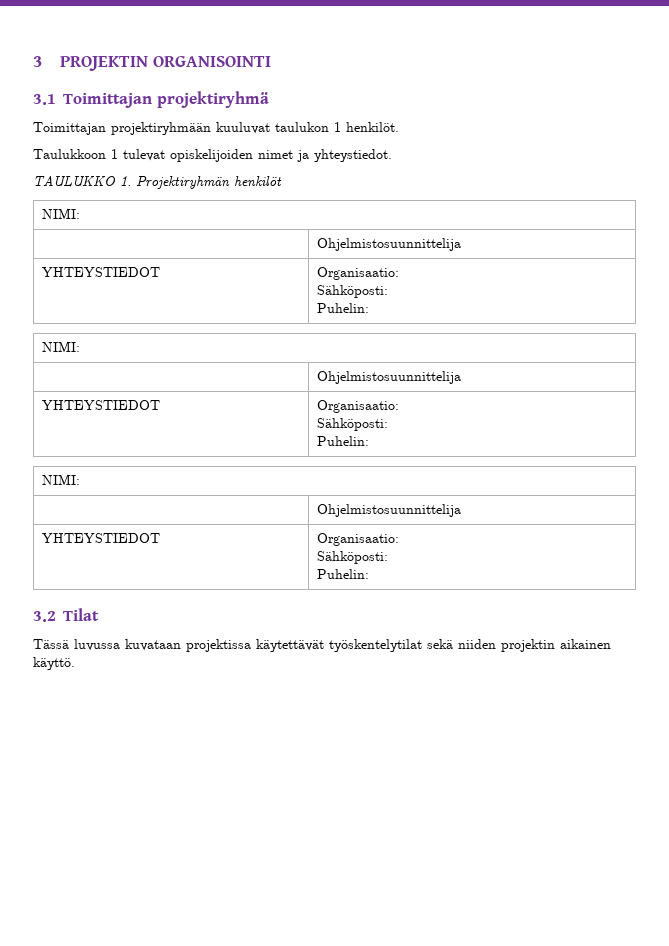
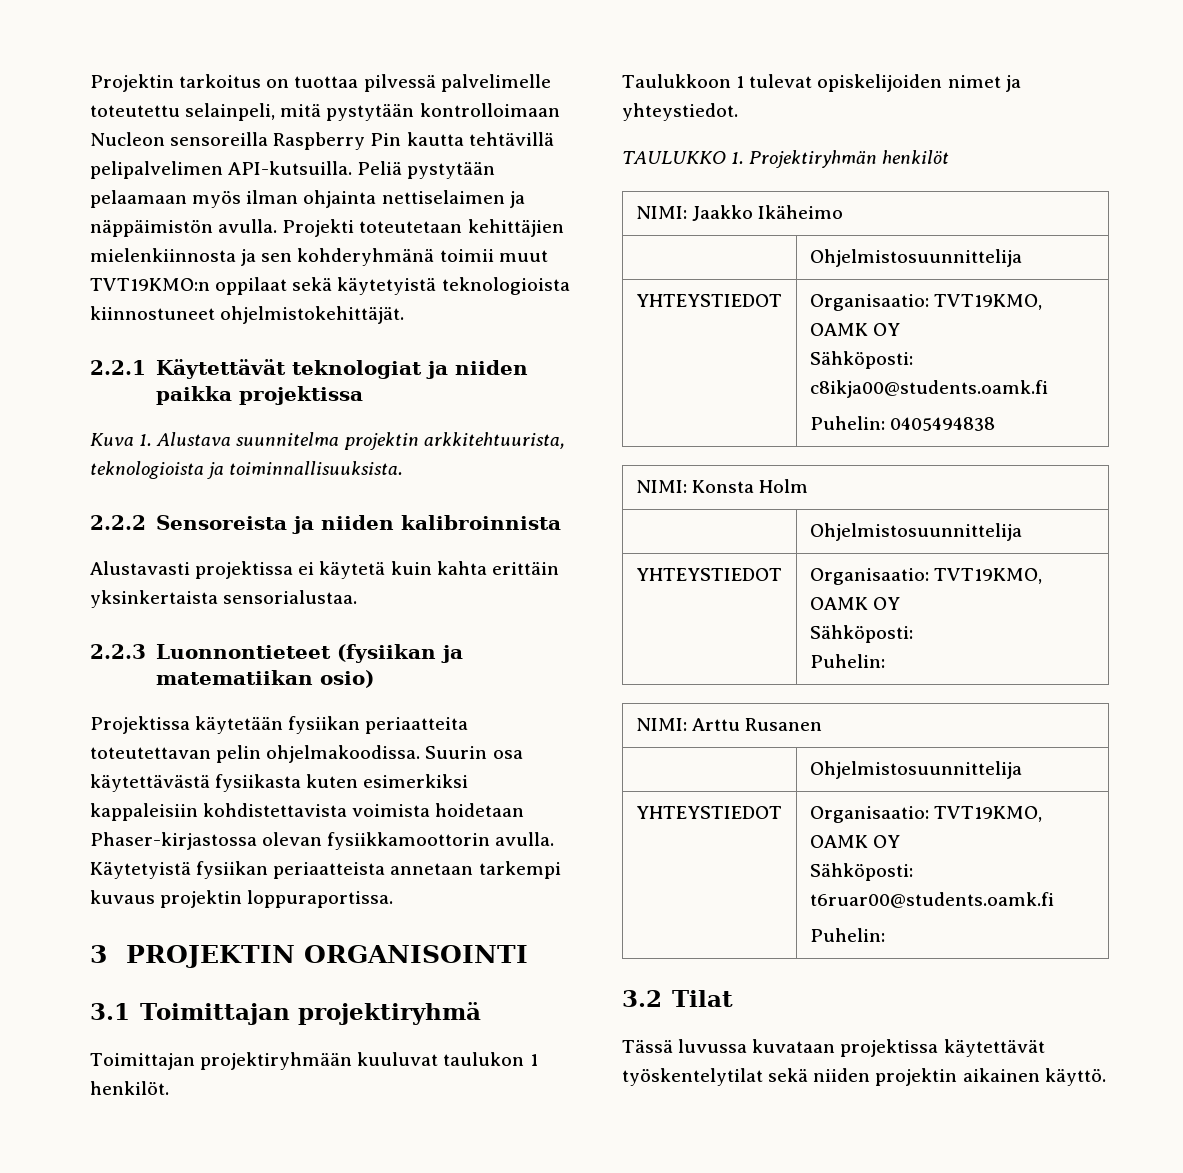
+ Projektin tarkoitus on tuottaa pilvessä palvelimelle toteutettu selainpeli, mitä pystytään kontrolloimaan Nucleon sensoreilla Raspberry Pin kautta tehtävillä pelipalvelimen API-kutsuilla. Peliä pystytään pelaamaan myös ilman ohjainta nettiselaimen ja näppäimistön avulla. Projekti toteutetaan kehittäjien mielenkiinnosta ja sen kohderyhmänä toimii muut TVT19KMO:n oppilaat sekä käytetyistä teknologioista kiinnostuneet ohjelmistokehittäjät.
+ 2.2.1 Käytettävät teknologiat ja niiden paikka projektissa
+ Kuva 1. Alustava suunnitelma projektin arkkitehtuurista, teknologioista ja toiminnallisuuksista.
+ 2.2.2 Sensoreista ja niiden kalibroinnista
+ Alustavasti projektissa ei käytetä kuin kahta erittäin yksinkertaista sensorialustaa.
+ 2.2.3 Luonnontieteet (fysiikan ja matematiikan osio)
+ Projektissa käytetään fysiikan periaatteita toteutettavan pelin ohjelmakoodissa. Suurin osa käytettävästä fysiikasta kuten esimerkiksi kappaleisiin kohdistettavista voimista hoidetaan Phaser-kirjastossa olevan fysiikkamoottorin avulla. Käytetyistä fysiikan periaatteista annetaan tarkempi kuvaus projektin loppuraportissa.
  TAULUKKO 1. Projektiryhmän henkilöt
- NIMI:
+ NIMI: Jaakko Ikäheimo
  | Ohjelmistosuunnittelija
- YHTEYSTIEDOT | Organisaatio:
+ YHTEYSTIEDOT | Organisaatio: TVT19KMO, OAMK OY
+ Sähköposti: c8ikja00@students.oamk.fi
+ Puhelin: 0405494838
+ NIMI: Konsta Holm
+ | Ohjelmistosuunnittelija
+ YHTEYSTIEDOT | Organisaatio: TVT19KMO, OAMK OY
  Sähköposti:
  Puhelin:
- NIMI:
+ NIMI: Arttu Rusanen
  | Ohjelmistosuunnittelija
- YHTEYSTIEDOT | Organisaatio:
- Sähköposti:
- Puhelin:
- NIMI:
- | Ohjelmistosuunnittelija
- YHTEYSTIEDOT | Organisaatio:
- Sähköposti:
+ YHTEYSTIEDOT | Organisaatio: TVT19KMO, OAMK OY
+ Sähköposti: t6ruar00@students.oamk.fi

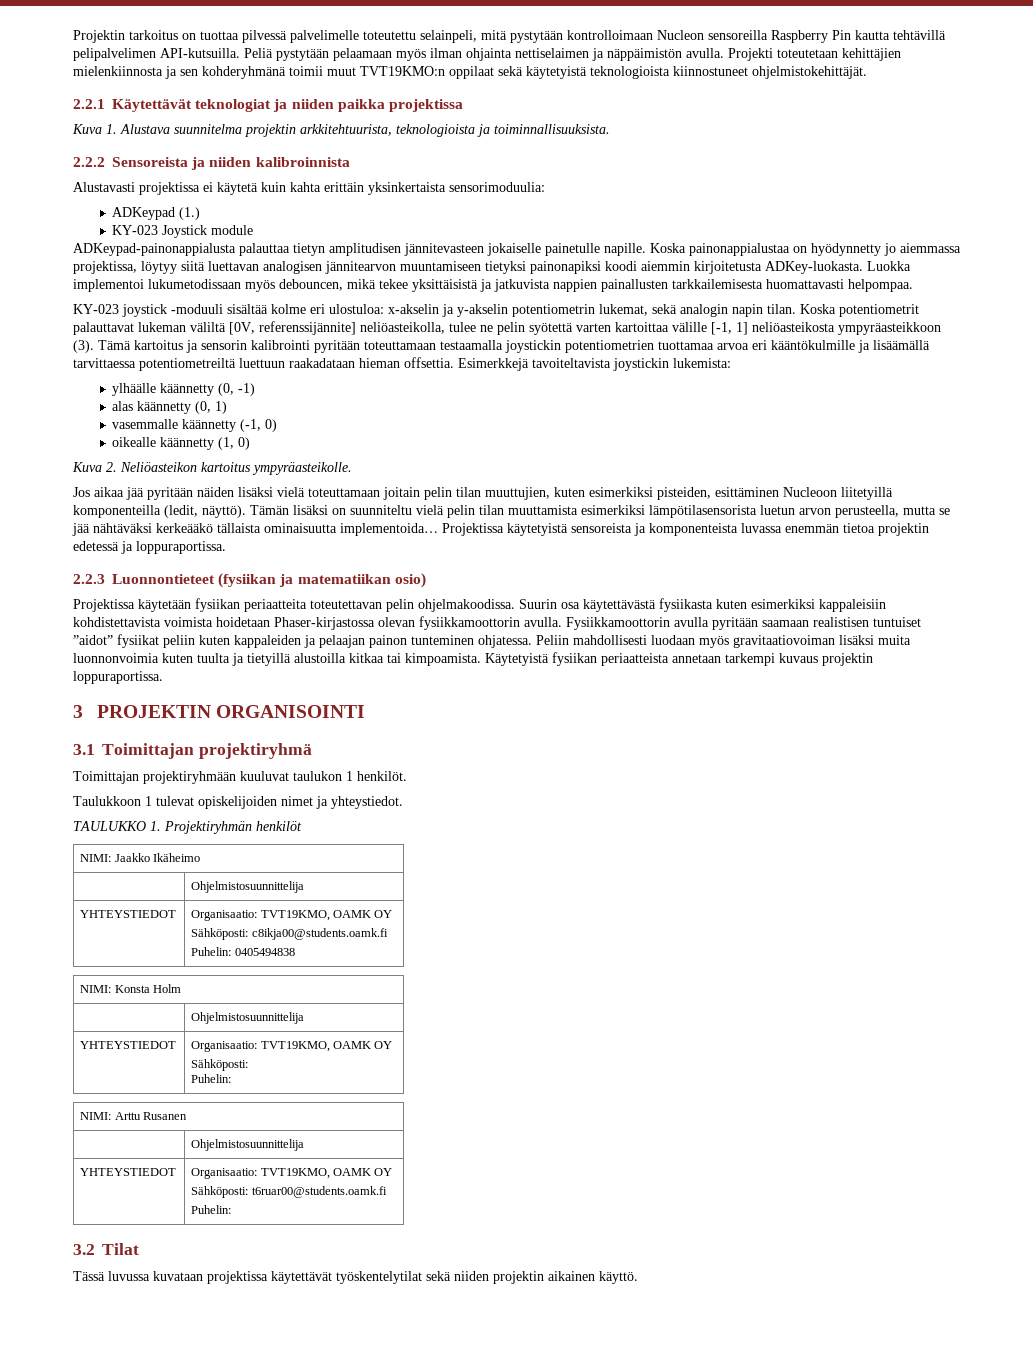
- Alustavasti projektissa ei käytetä kuin kahta erittäin yksinkertaista sensorialustaa.
+ Alustavasti projektissa ei käytetä kuin kahta erittäin yksinkertaista sensorimoduulia:
+ ADKeypad (1.)
+ KY-023 Joystick module
+ ADKeypad-painonappialusta palauttaa tietyn amplitudisen jännitevasteen jokaiselle painetulle napille. Koska painonappialustaa on hyödynnetty jo aiemmassa projektissa, löytyy siitä luettavan analogisen jännitearvon muuntamiseen tietyksi painonapiksi koodi aiemmin kirjoitetusta ADKey-luokasta. Luokka implementoi lukumetodissaan myös debouncen, mikä tekee yksittäisistä ja jatkuvista nappien painallusten tarkkailemisesta huomattavasti helpompaa.
+ KY-023 joystick -moduuli sisältää kolme eri ulostuloa: x-akselin ja y-akselin potentiometrin lukemat, sekä analogin napin tilan. Koska potentiometrit palauttavat lukeman väliltä [0V, referenssijännite] neliöasteikolla, tulee ne pelin syötettä varten kartoittaa välille [-1, 1] neliöasteikosta ympyräasteikkoon (3). Tämä kartoitus ja sensorin kalibrointi pyritään toteuttamaan testaamalla joystickin potentiometrien tuottamaa arvoa eri kääntökulmille ja lisäämällä tarvittaessa potentiometreiltä luettuun raakadataan hieman offsettia. Esimerkkejä tavoiteltavista joystickin lukemista:
+ ylhäälle käännetty (0, -1)
+ alas käännetty (0, 1)
+ vasemmalle käännetty (-1, 0)
+ oikealle käännetty (1, 0)
+ Kuva 2. Neliöasteikon kartoitus ympyräasteikolle.
+ Jos aikaa jää pyritään näiden lisäksi vielä toteuttamaan joitain pelin tilan muuttujien, kuten esimerkiksi pisteiden, esittäminen Nucleoon liitetyillä komponenteilla (ledit, näyttö). Tämän lisäksi on suunniteltu vielä pelin tilan muuttamista esimerkiksi lämpötilasensorista luetun arvon perusteella, mutta se jää nähtäväksi kerkeääkö tällaista ominaisuutta implementoida… Projektissa käytetyistä sensoreista ja komponenteista luvassa enemmän tietoa projektin edetessä ja loppuraportissa.
+ Fysiikkamoottorin avulla pyritään saamaan realistisen tuntuiset ”aidot” fysiikat peliin kuten kappaleiden ja pelaajan painon tunteminen ohjatessa. Peliin mahdollisesti luodaan myös gravitaatiovoiman lisäksi muita luonnonvoimia kuten tuulta ja tietyillä alustoilla kitkaa tai kimpoamista.

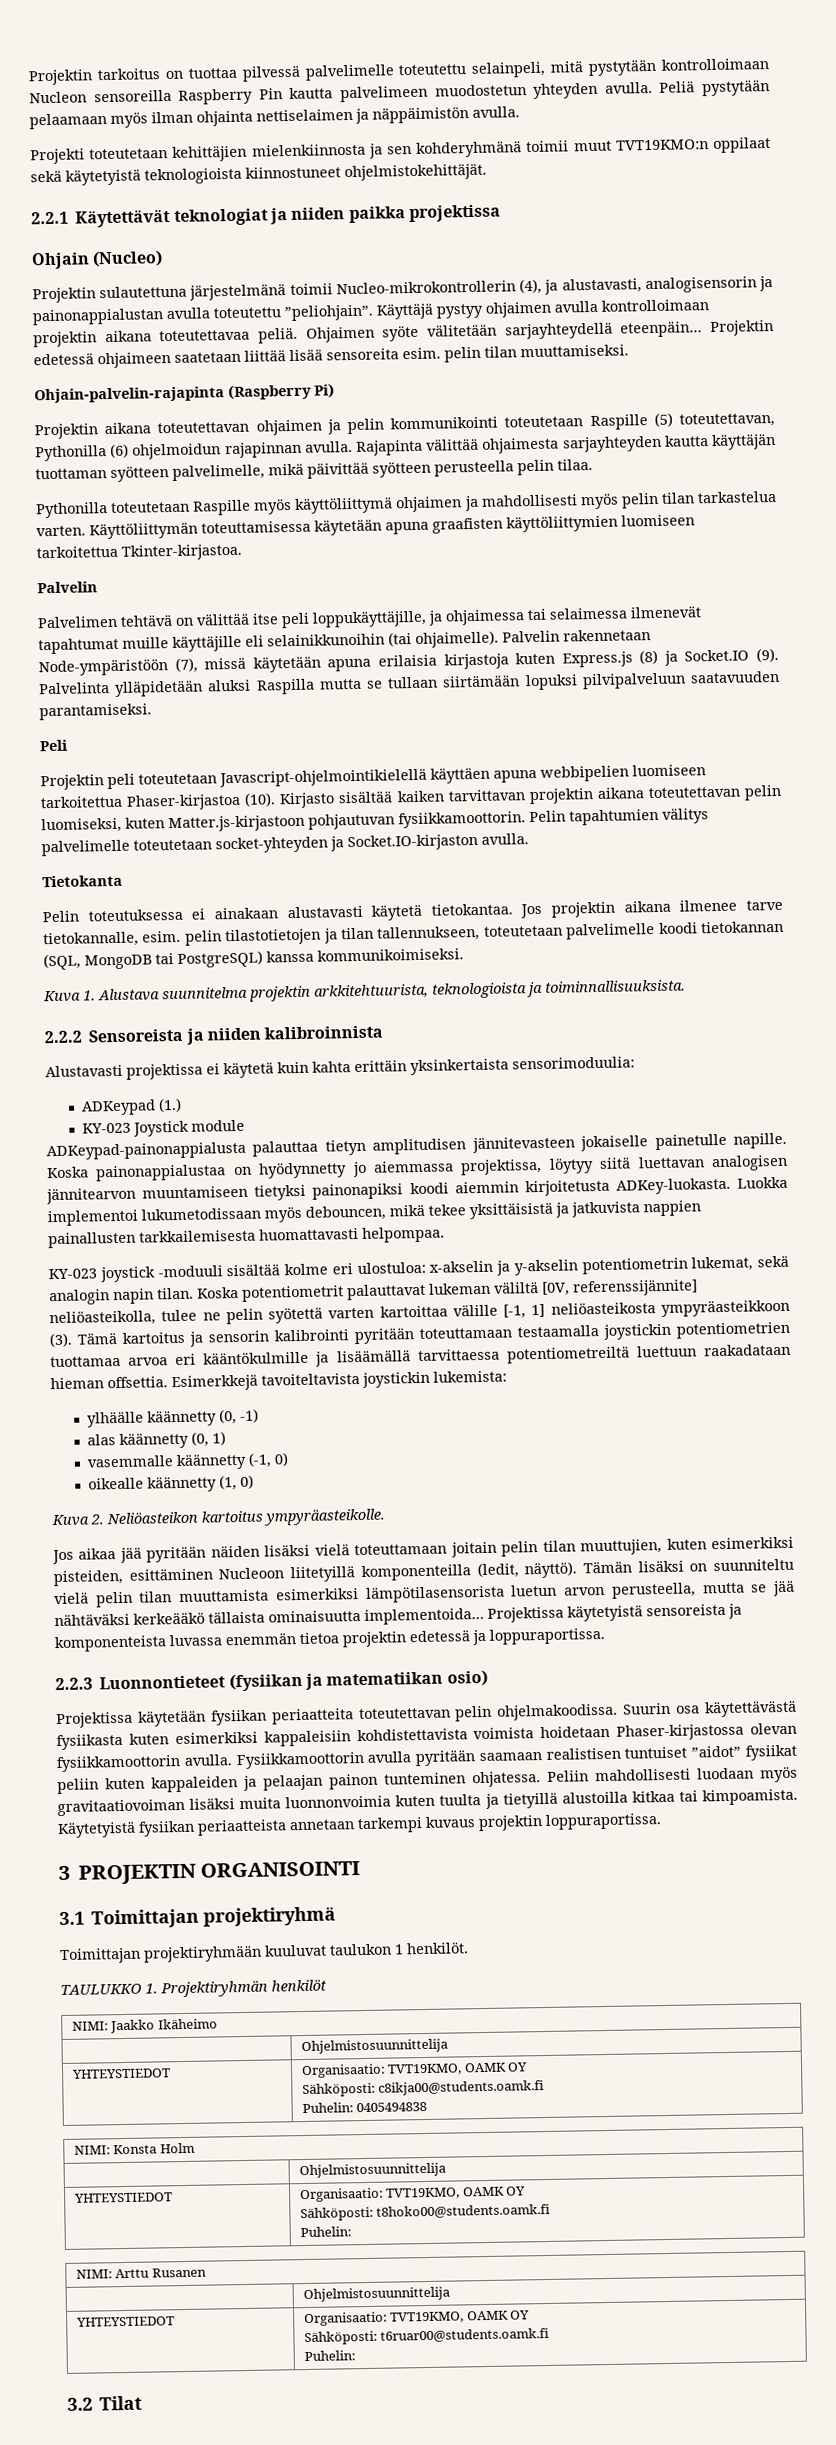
- Projektin tarkoitus on tuottaa pilvessä palvelimelle toteutettu selainpeli, mitä pystytään kontrolloimaan Nucleon sensoreilla Raspberry Pin kautta tehtävillä pelipalvelimen API-kutsuilla.
+ Projektin tarkoitus on tuottaa pilvessä palvelimelle toteutettu selainpeli, mitä pystytään kontrolloimaan Nucleon sensoreilla Raspberry Pin kautta palvelimeen muodostetun yhteyden avulla.
- Peliä pystytään pelaamaan myös ilman ohjainta nettiselaimen ja näppäimistön avulla. Projekti toteutetaan kehittäjien mielenkiinnosta ja sen kohderyhmänä toimii muut TVT19KMO:n oppilaat sekä käytetyistä teknologioista kiinnostuneet ohjelmistokehittäjät.
+ Peliä pystytään pelaamaan myös ilman ohjainta nettiselaimen ja näppäimistön avulla.
+ Projekti toteutetaan kehittäjien mielenkiinnosta ja sen kohderyhmänä toimii muut TVT19KMO:n oppilaat sekä käytetyistä teknologioista kiinnostuneet ohjelmistokehittäjät.
+ Ohjain (Nucleo)
+ Projektin sulautettuna järjestelmänä toimii Nucleo-mikrokontrollerin (4), ja alustavasti, analogisensorin ja painonappialustan avulla toteutettu ”peliohjain”. Käyttäjä pystyy ohjaimen avulla kontrolloimaan projektin aikana toteutettavaa peliä. Ohjaimen syöte välitetään sarjayhteydellä eteenpäin… Projektin edetessä ohjaimeen saatetaan liittää lisää sensoreita esim. pelin tilan muuttamiseksi.
+ Ohjain-palvelin-rajapinta (Raspberry Pi)
+ Projektin aikana toteutettavan ohjaimen ja pelin kommunikointi toteutetaan Raspille (5) toteutettavan, Pythonilla (6) ohjelmoidun rajapinnan avulla. Rajapinta välittää ohjaimesta sarjayhteyden kautta käyttäjän tuottaman syötteen palvelimelle, mikä päivittää syötteen perusteella pelin tilaa.
+ Pythonilla toteutetaan Raspille myös käyttöliittymä ohjaimen ja mahdollisesti myös pelin tilan tarkastelua varten. Käyttöliittymän toteuttamisessa käytetään apuna graafisten käyttöliittymien luomiseen tarkoitettua Tkinter-kirjastoa.
+ Palvelin
+ Palvelimen tehtävä on välittää itse peli loppukäyttäjille, ja ohjaimessa tai selaimessa ilmenevät tapahtumat muille käyttäjille eli selainikkunoihin (tai ohjaimelle). Palvelin rakennetaan Node-ympäristöön (7), missä käytetään apuna erilaisia kirjastoja kuten Express.js (8) ja Socket.IO (9). Palvelinta ylläpidetään aluksi Raspilla mutta se tullaan siirtämään lopuksi pilvipalveluun saatavuuden parantamiseksi.
+ Peli
+ Projektin peli toteutetaan Javascript-ohjelmointikielellä käyttäen apuna webbipelien luomiseen tarkoitettua Phaser-kirjastoa (10). Kirjasto sisältää kaiken tarvittavan projektin aikana toteutettavan pelin luomiseksi, kuten Matter.js-kirjastoon pohjautuvan fysiikkamoottorin. Pelin tapahtumien välitys palvelimelle toteutetaan socket-yhteyden ja Socket.IO-kirjaston avulla.
+ Tietokanta
+ Pelin toteutuksessa ei ainakaan alustavasti käytetä tietokantaa. Jos projektin aikana ilmenee tarve tietokannalle, esim. pelin tilastotietojen ja tilan tallennukseen, toteutetaan palvelimelle koodi tietokannan (SQL, MongoDB tai PostgreSQL) kanssa kommunikoimiseksi.
- Taulukkoon 1 tulevat opiskelijoiden nimet ja yhteystiedot.
  NIMI: Konsta Holm
  | Ohjelmistosuunnittelija
  YHTEYSTIEDOT | Organisaatio: TVT19KMO, OAMK OY
- Sähköposti:
+ Sähköposti: t8hoko00@students.oamk.fi
- Tässä luvussa kuvataan projektissa käytettävät työskentelytilat sekä niiden projektin aikainen käyttö.

